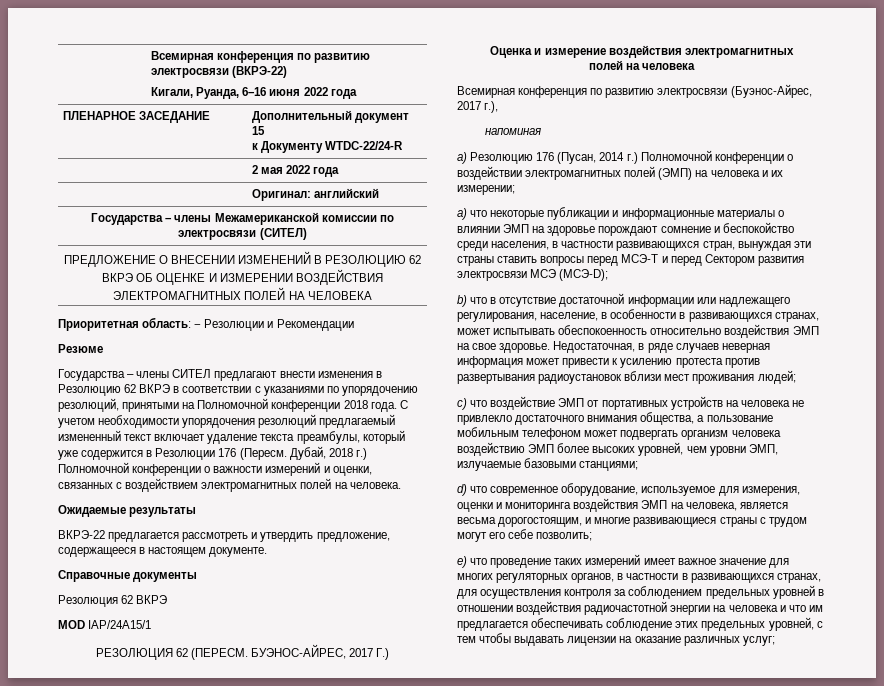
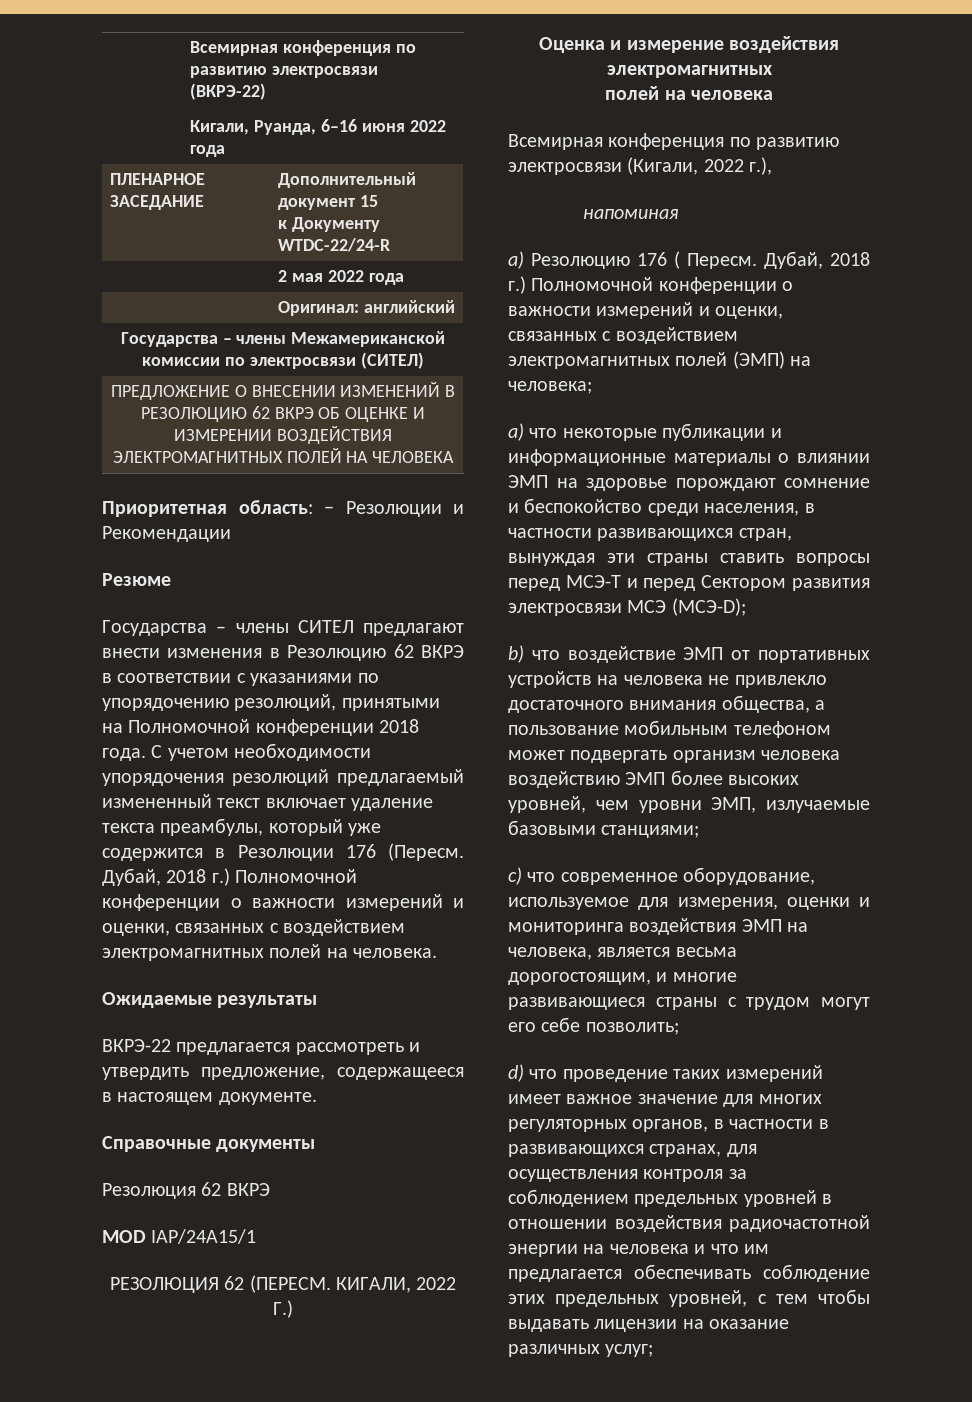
- БУЭНОС-АЙРЕС, 2017 Г.)
+ КИГАЛИ, 2022 Г.)
- Всемирная конференция по развитию электросвязи (Буэнос-Айрес, 2017 г.),
+ Всемирная конференция по развитию электросвязи (Кигали, 2022 г.),
- a) Резолюцию 176 (Пусан, 2014 г.) Полномочной конференции о воздействии электромагнитных полей (ЭМП) на человека и их измерении;
+ a) Резолюцию 176 ( Пересм. Дубай, 2018 г.) Полномочной конференции о важности измерений и оценки, связанных с воздействием электромагнитных полей (ЭМП) на человека;
- b) что в отсутствие достаточной информации или надлежащего регулирования, население, в особенности в развивающихся странах, может испытывать обеспокоенность относительно воздействия ЭМП на свое здоровье. Недостаточная, в ряде случаев неверная информация может привести к усилению протеста против развертывания радиоустановок вблизи мест проживания людей;
- c) что воздействие ЭМП от портативных устройств на человека не привлекло достаточного внимания общества, а пользование мобильным телефоном может подвергать организм человека воздействию ЭМП более высоких уровней, чем уровни ЭМП, излучаемые базовыми станциями;
+ b) что воздействие ЭМП от портативных устройств на человека не привлекло достаточного внимания общества, а пользование мобильным телефоном может подвергать организм человека воздействию ЭМП более высоких уровней, чем уровни ЭМП, излучаемые базовыми станциями;
- d) что современное оборудование, используемое для измерения, оценки и мониторинга воздействия ЭМП на человека, является весьма дорогостоящим, и многие развивающиеся страны с трудом могут его себе позволить;
+ c) что современное оборудование, используемое для измерения, оценки и мониторинга воздействия ЭМП на человека, является весьма дорогостоящим, и многие развивающиеся страны с трудом могут его себе позволить;
- e) что проведение таких измерений имеет важное значение для многих регуляторных органов, в частности в развивающихся странах, для осуществления контроля за соблюдением предельных уровней в отношении воздействия радиочастотной энергии на человека и что им предлагается обеспечивать соблюдение этих предельных уровней, с тем чтобы выдавать лицензии на оказание различных услуг;
+ d) что проведение таких измерений имеет важное значение для многих регуляторных органов, в частности в развивающихся странах, для осуществления контроля за соблюдением предельных уровней в отношении воздействия радиочастотной энергии на человека и что им предлагается обеспечивать соблюдение этих предельных уровней, с тем чтобы выдавать лицензии на оказание различных услуг;

